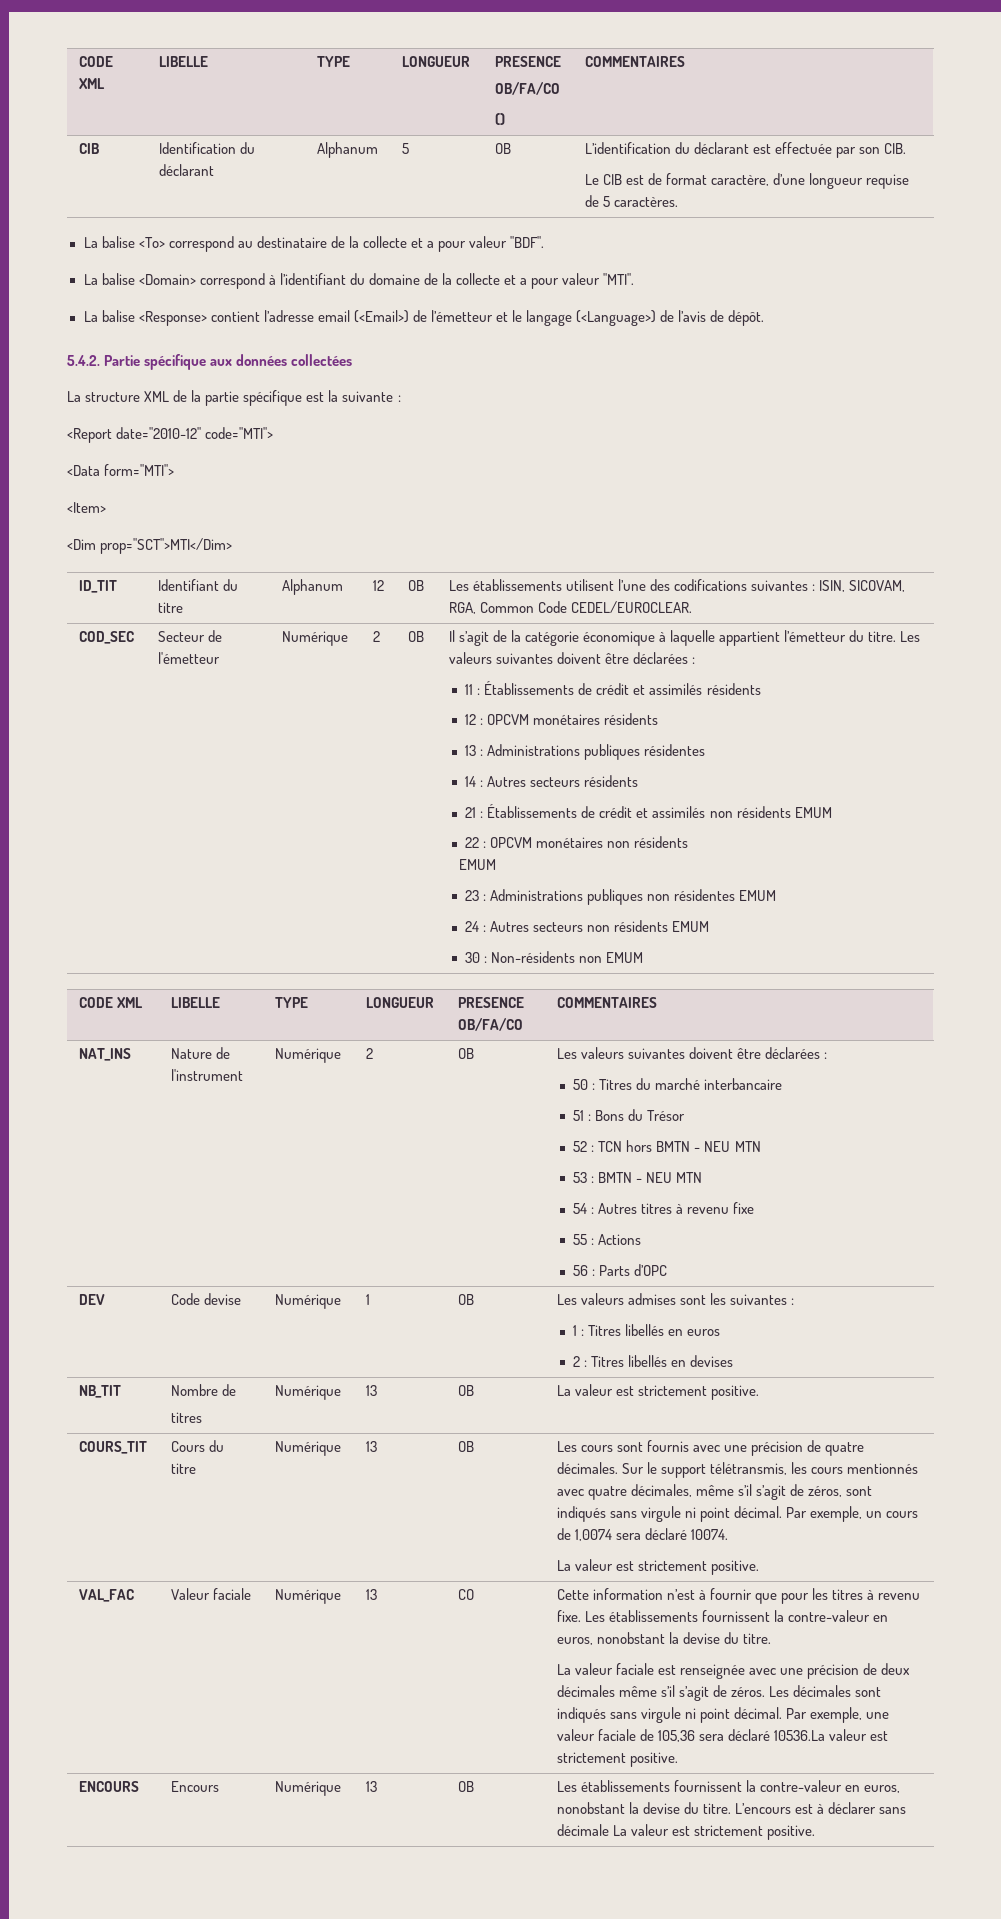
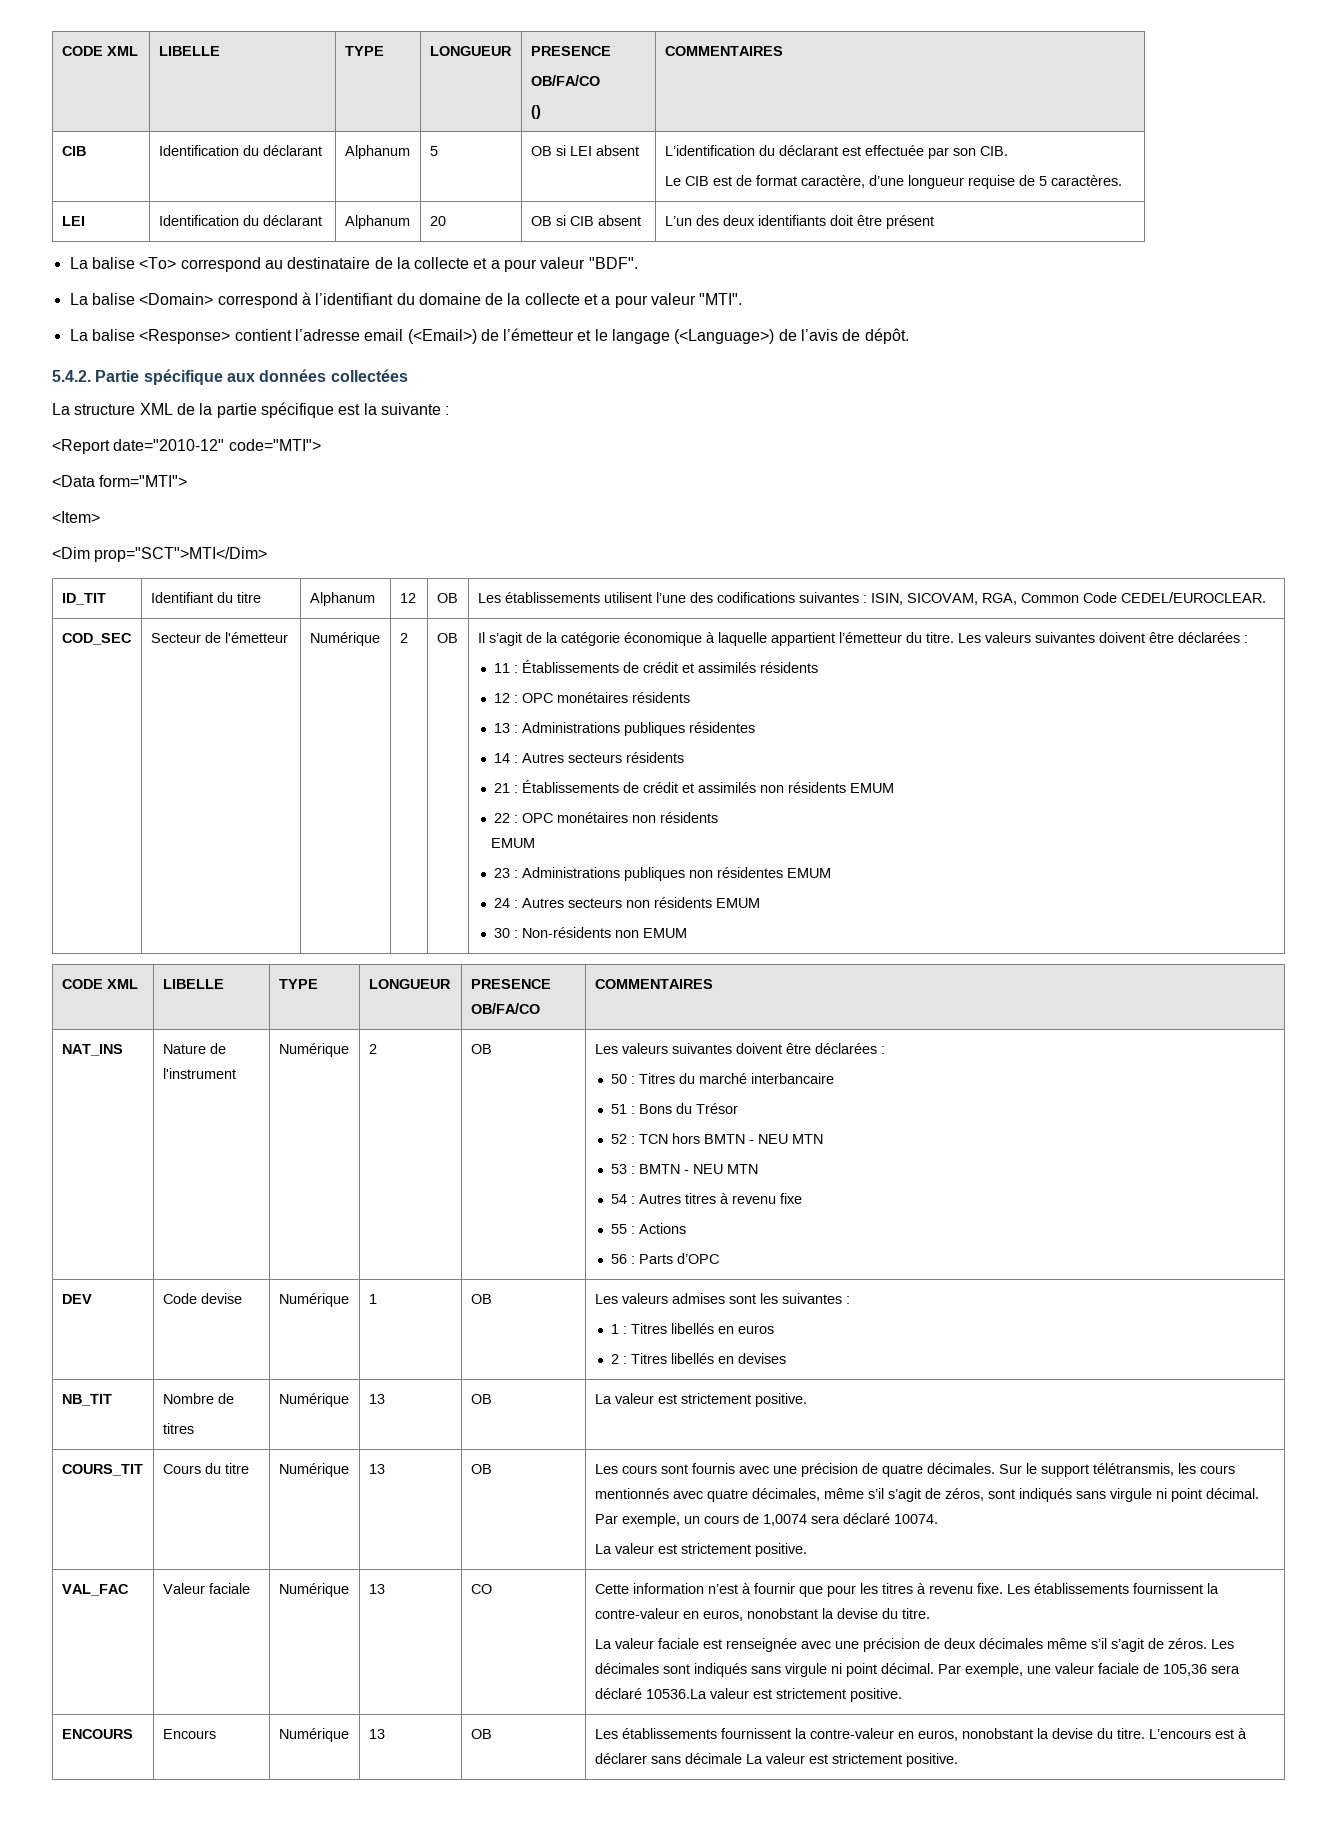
- CIB | Identification du déclarant | Alphanum | 5 | OB | L’identification du déclarant est effectuée par son CIB.
+ CIB | Identification du déclarant | Alphanum | 5 | OB si LEI absent | L’identification du déclarant est effectuée par son CIB.
+ LEI | Identification du déclarant | Alphanum | 20 | OB si CIB absent | L’un des deux identifiants doit être présent
- 12 : OPCVM monétaires résidents
+ 12 : OPC monétaires résidents
- 22 : OPCVM monétaires non résidents
+ 22 : OPC monétaires non résidents

